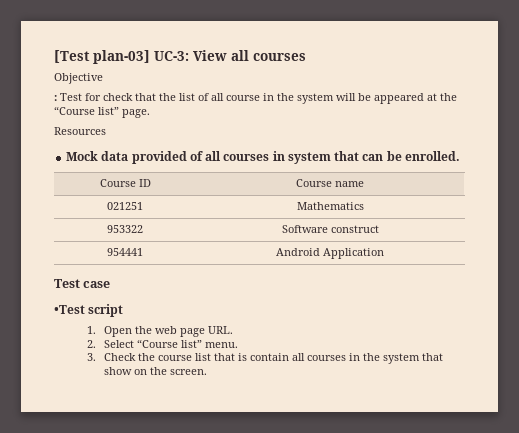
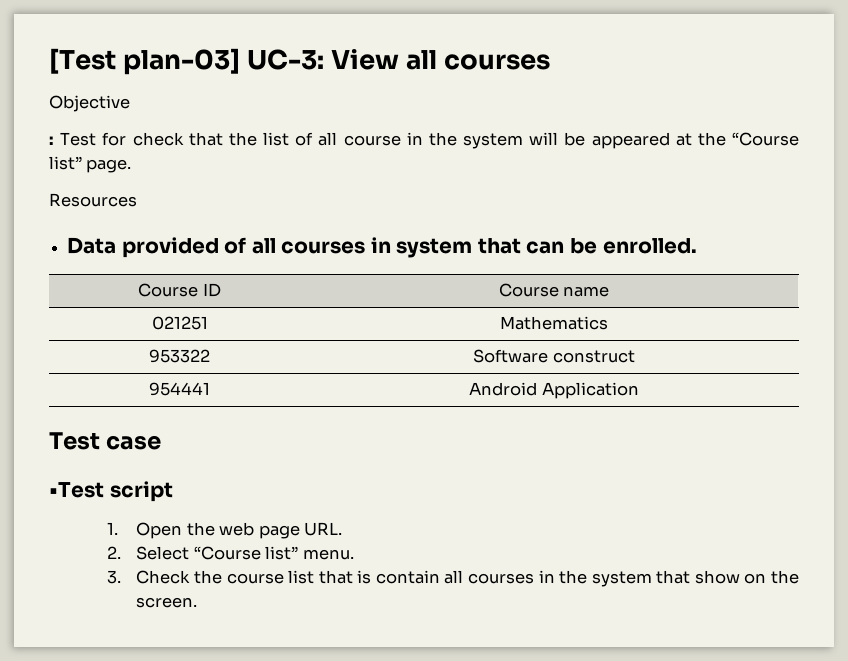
- Mock data provided of all courses in system that can be enrolled.
+ Data provided of all courses in system that can be enrolled.

